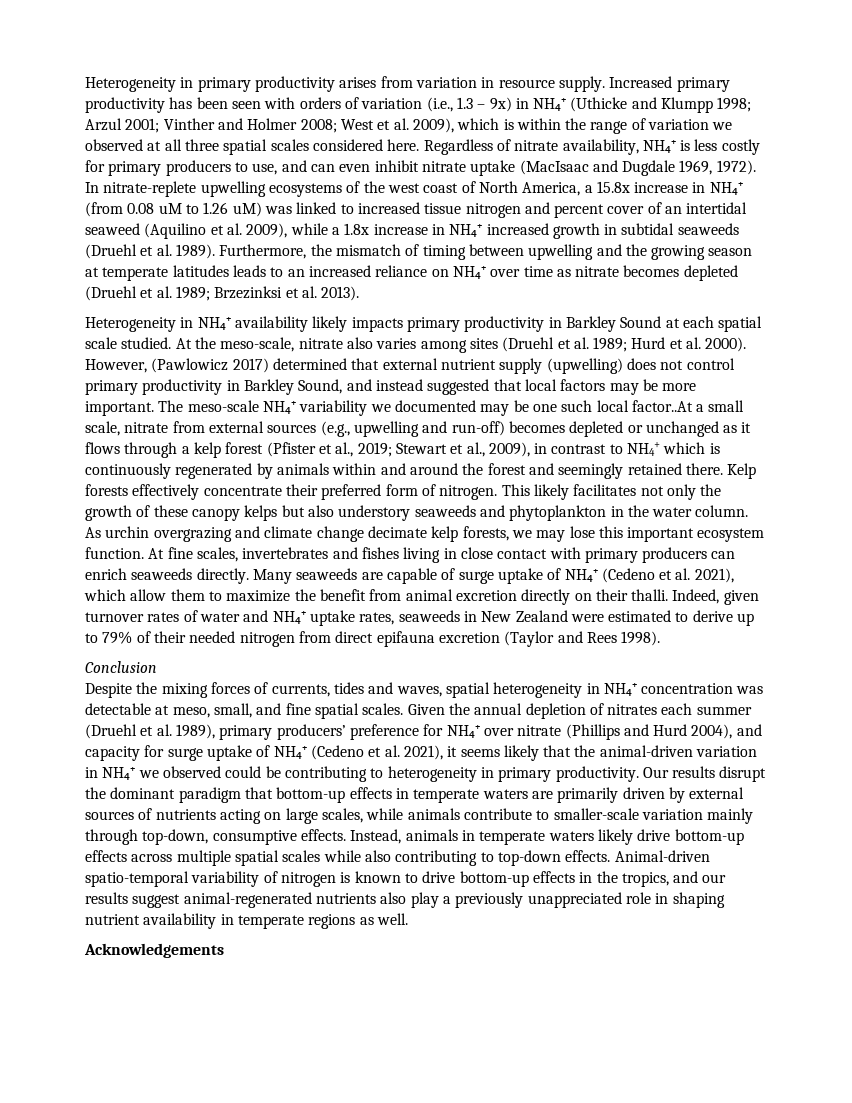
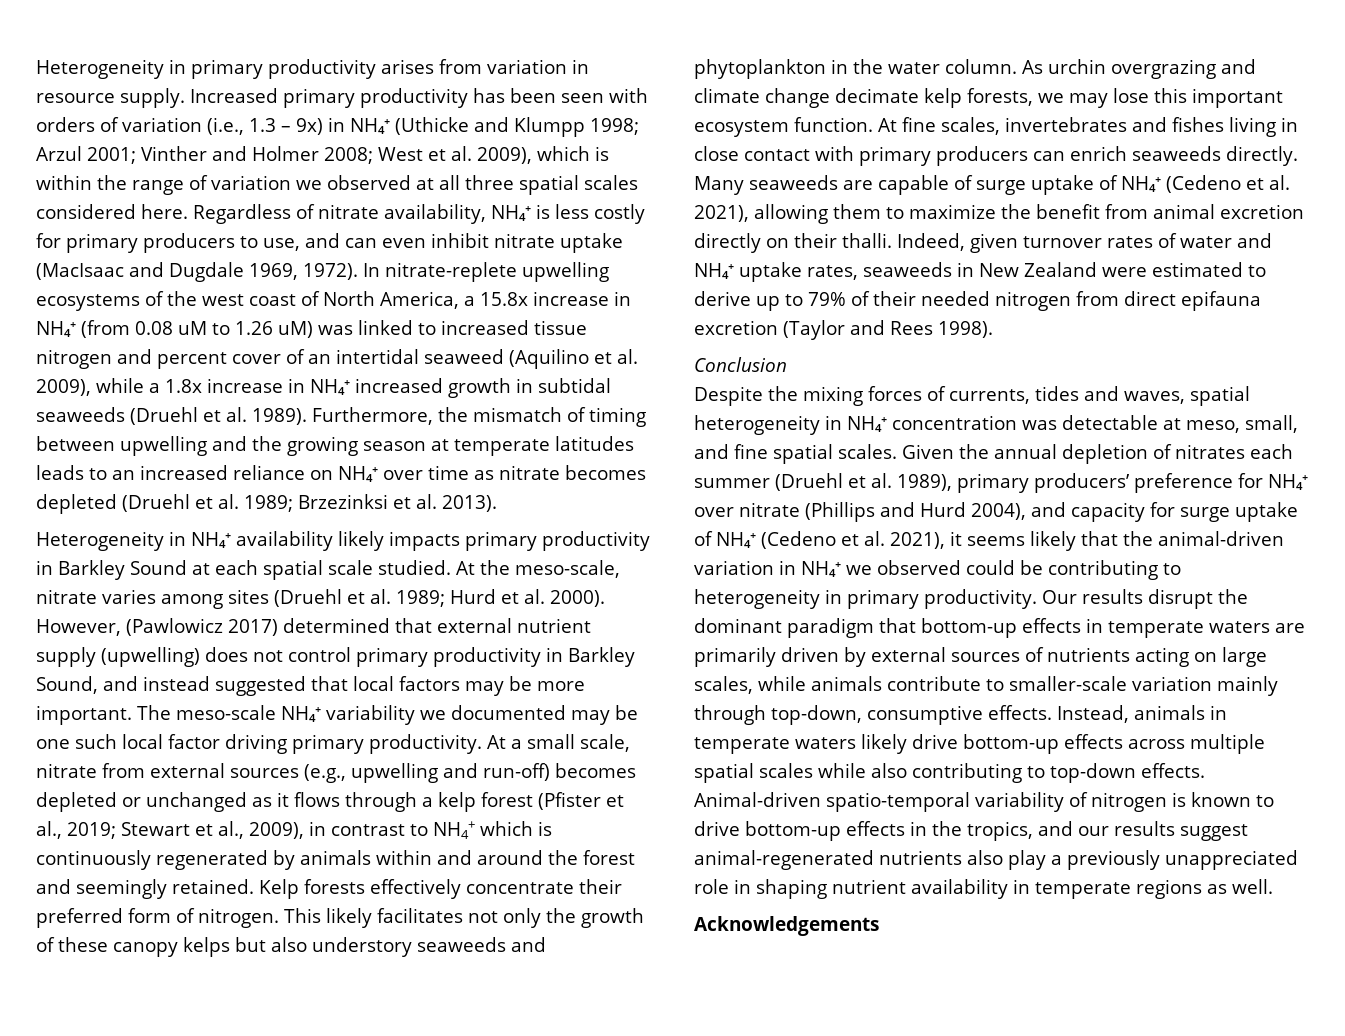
- At the meso-scale, nitrate also varies among sites (Druehl et al. 1989; Hurd et al. 2000).
+ At the meso-scale, nitrate varies among sites (Druehl et al. 1989; Hurd et al. 2000).
- The meso-scale NH₄⁺ variability we documented may be one such local factor..At a small scale, nitrate from external sources (e.g., upwelling and run-off) becomes depleted or unchanged as it flows through a kelp forest (Pfister et al., 2019; Stewart et al., 2009), in contrast to NH4+ which is continuously regenerated by animals within and around the forest and seemingly retained there.
+ The meso-scale NH₄⁺ variability we documented may be one such local factor driving primary productivity. At a small scale, nitrate from external sources (e.g., upwelling and run-off) becomes depleted or unchanged as it flows through a kelp forest (Pfister et al., 2019; Stewart et al., 2009), in contrast to NH4+ which is continuously regenerated by animals within and around the forest and seemingly retained.
- Many seaweeds are capable of surge uptake of NH₄⁺ (Cedeno et al. 2021), which allow them to maximize the benefit from animal excretion directly on their thalli.
+ Many seaweeds are capable of surge uptake of NH₄⁺ (Cedeno et al. 2021), allowing them to maximize the benefit from animal excretion directly on their thalli.

